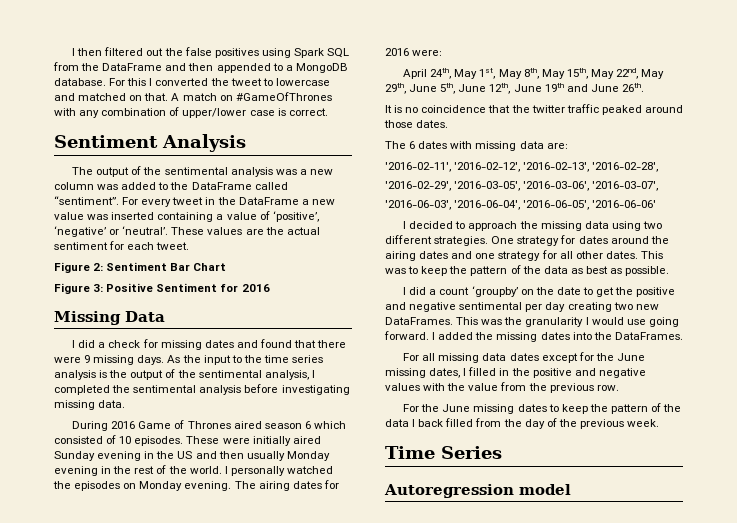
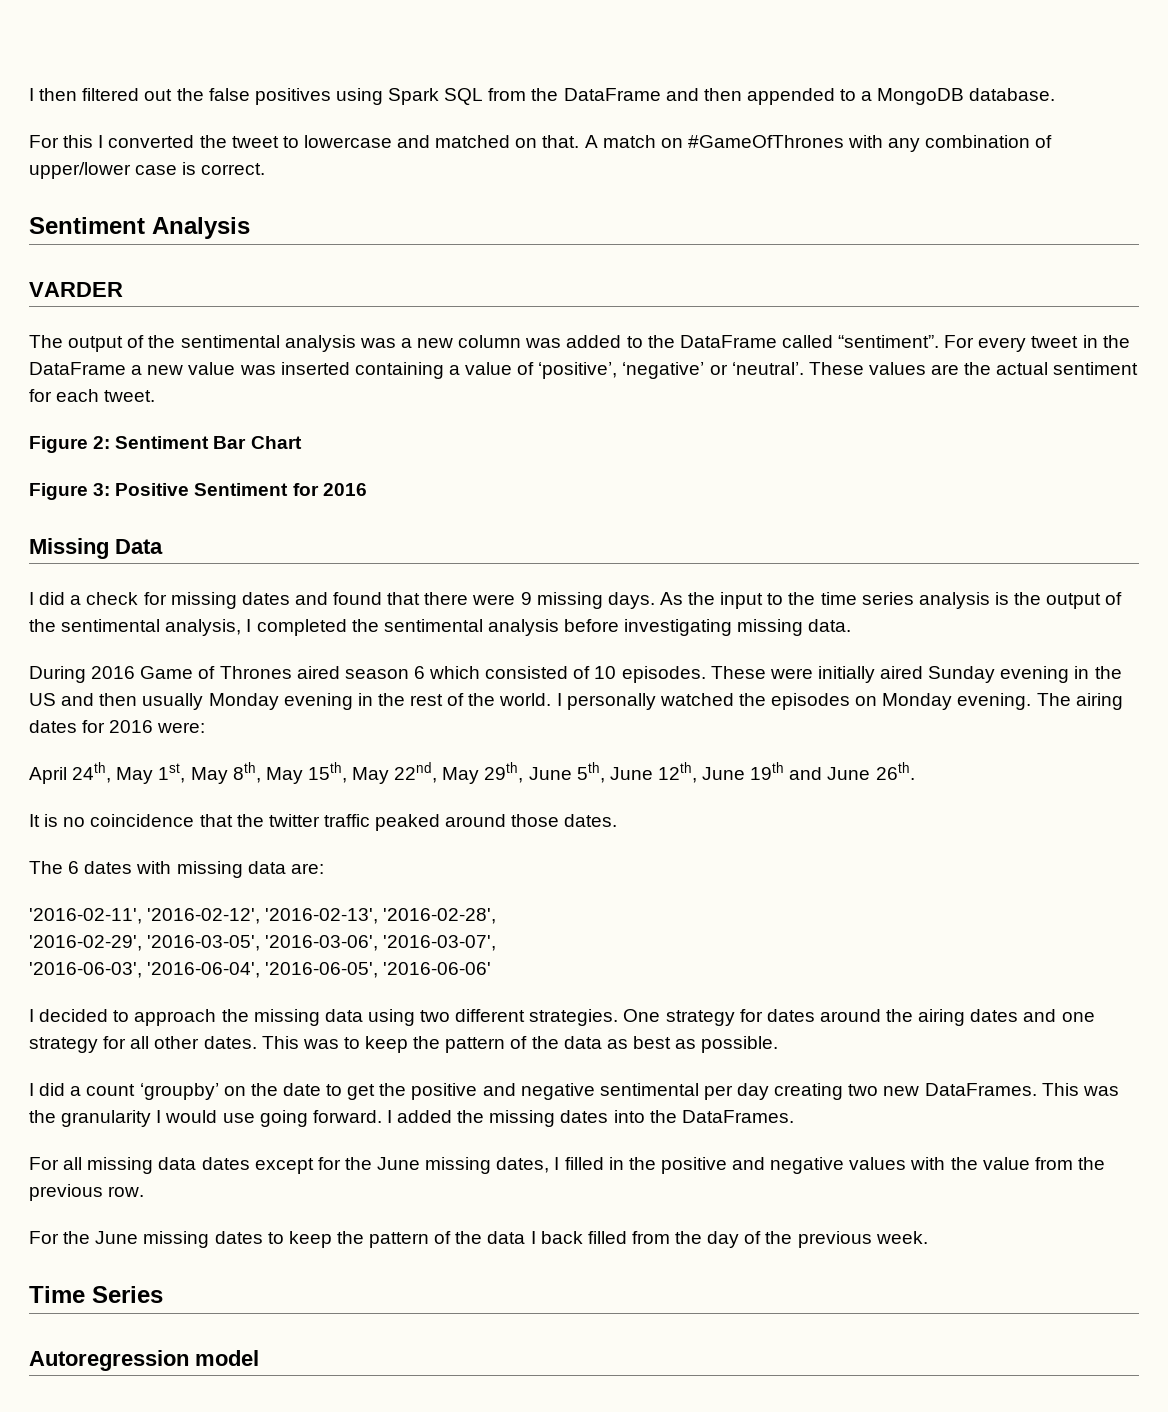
- I then filtered out the false positives using Spark SQL from the DataFrame and then appended to a MongoDB database. For this I converted the tweet to lowercase and matched on that.
+ I then filtered out the false positives using Spark SQL from the DataFrame and then appended to a MongoDB database.
+ For this I converted the tweet to lowercase and matched on that.
+ VARDER

